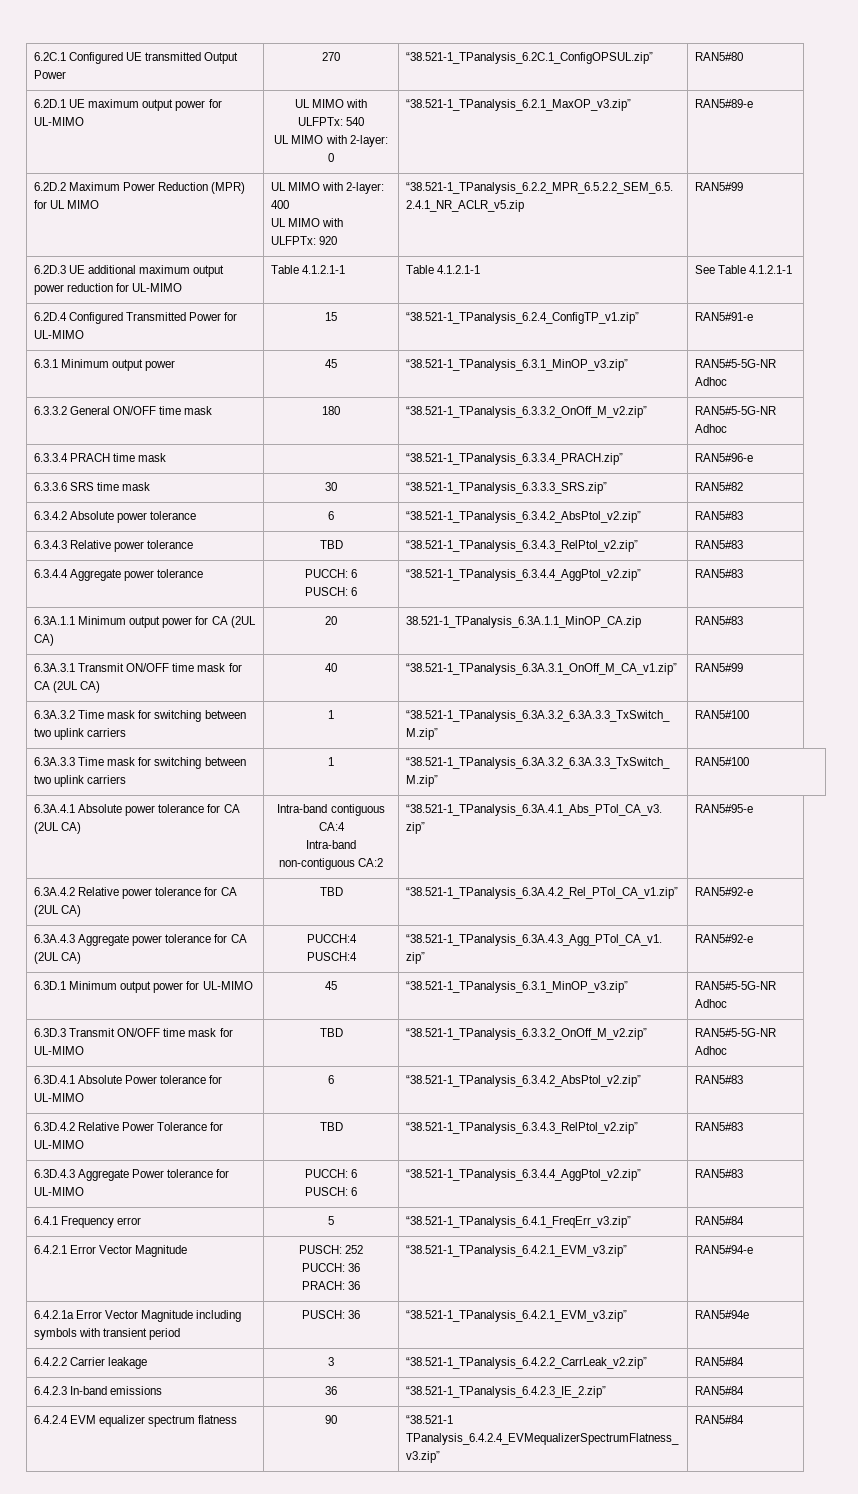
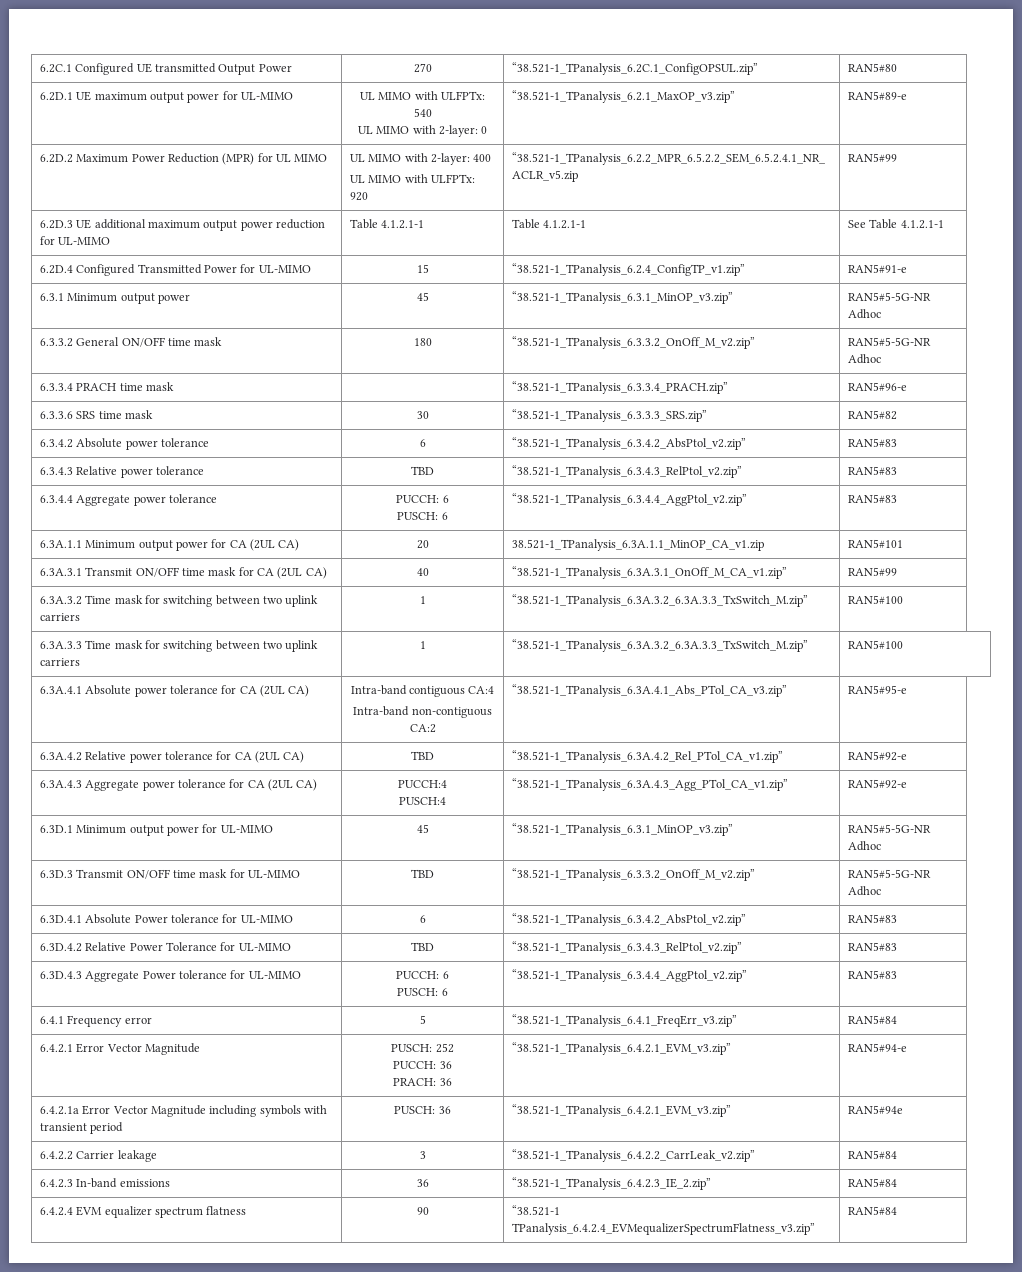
- 6.3A.1.1 Minimum output power for CA (2UL CA) | 20 | 38.521-1_TPanalysis_6.3A.1.1_MinOP_CA.zip | RAN5#83
+ 6.3A.1.1 Minimum output power for CA (2UL CA) | 20 | 38.521-1_TPanalysis_6.3A.1.1_MinOP_CA_v1.zip | RAN5#101

